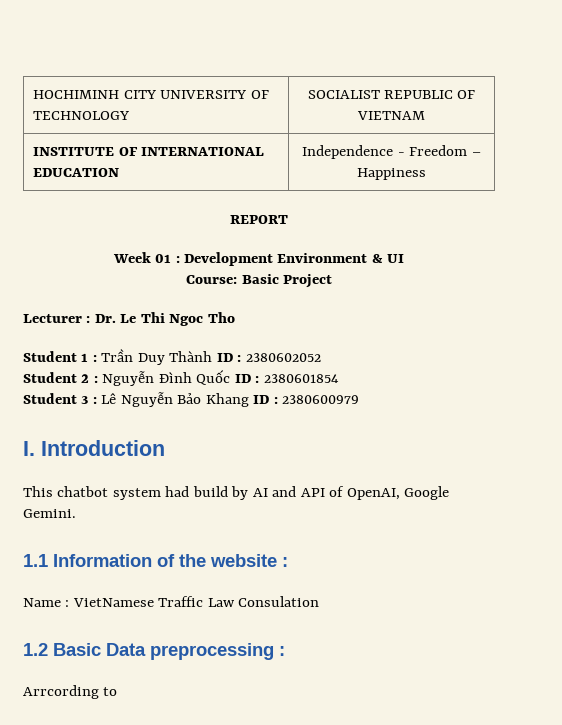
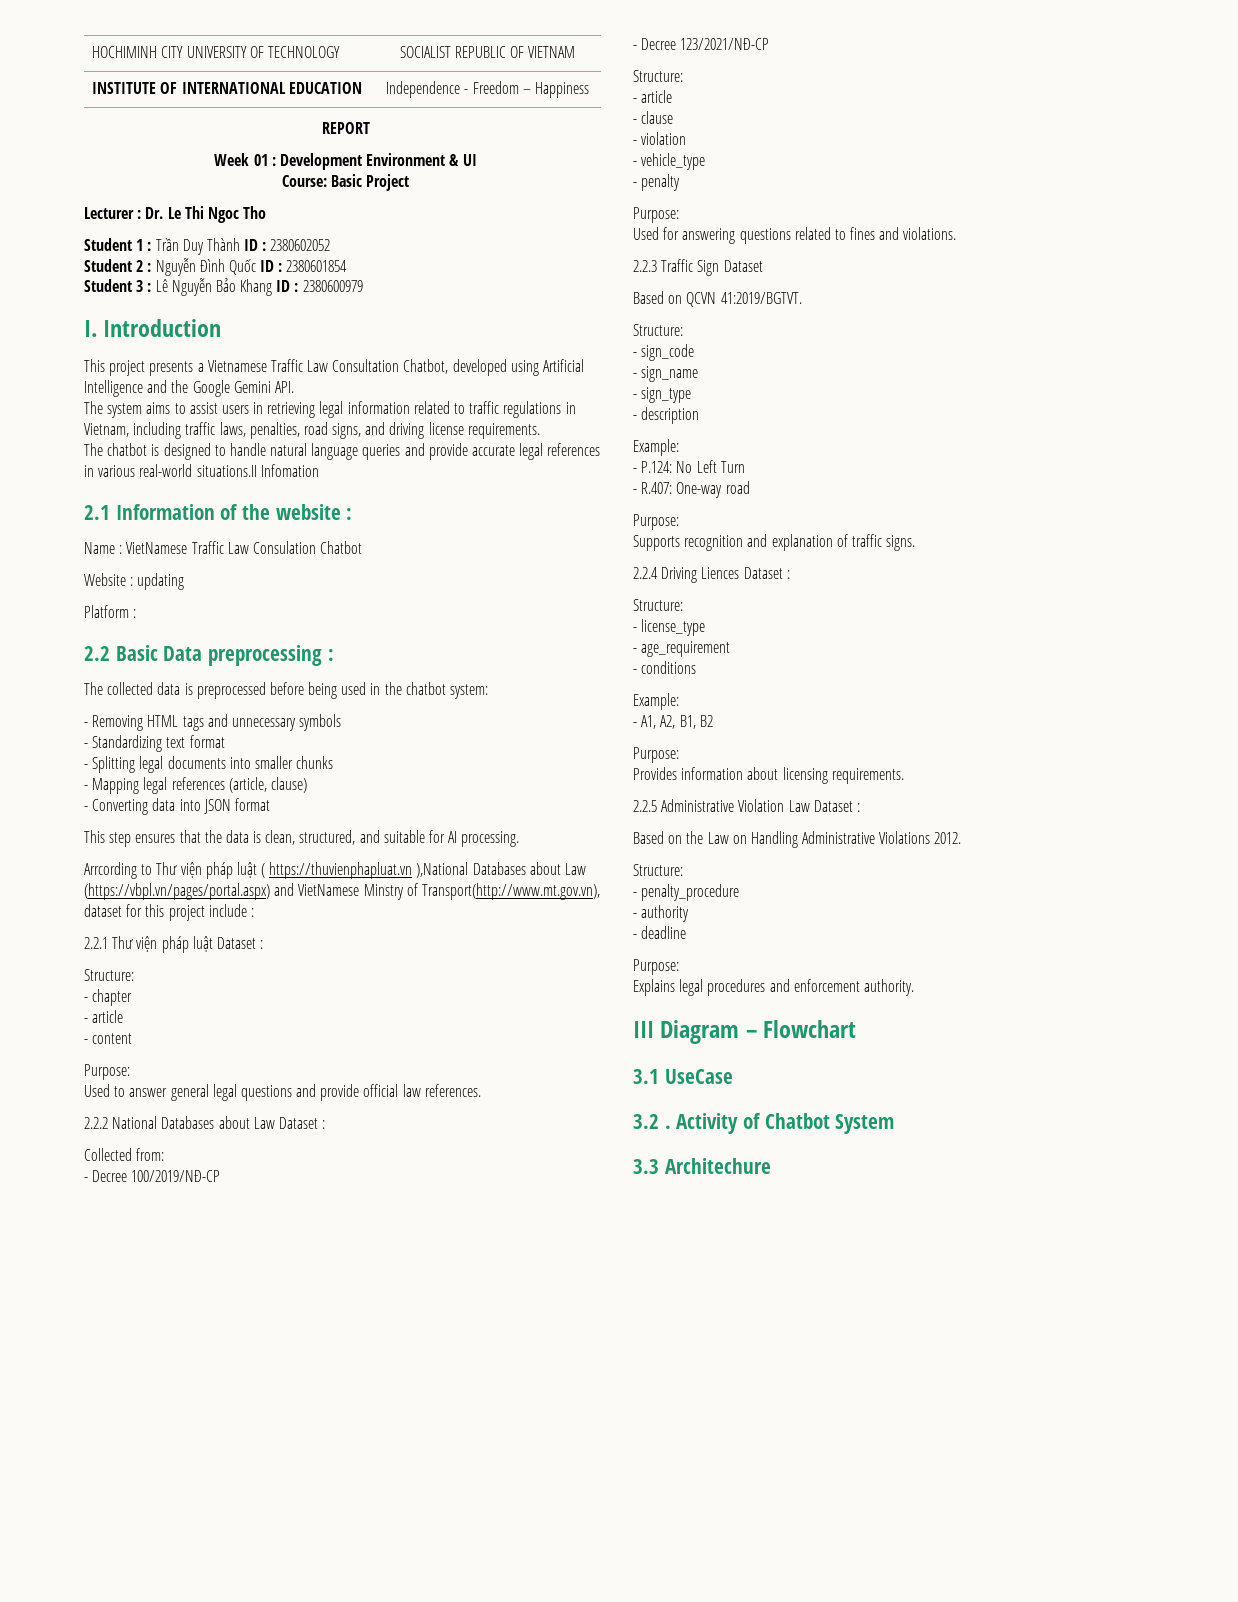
- This chatbot system had build by AI and API of OpenAI, Google Gemini.
- 1.1 Information of the website :
+ This project presents a Vietnamese Traffic Law Consultation Chatbot, developed using Artificial Intelligence and the Google Gemini API.
+ The system aims to assist users in retrieving legal information related to traffic regulations in Vietnam, including traffic laws, penalties, road signs, and driving license requirements.
+ The chatbot is designed to handle natural language queries and provide accurate legal references in various real-world situations.II Infomation
+ 2.1 Information of the website :
- Name : VietNamese Traffic Law Consulation
- 1.2 Basic Data preprocessing :
- Arrcording to
+ Name : VietNamese Traffic Law Consulation Chatbot
+ Website : updating
+ Platform :
+ 2.2 Basic Data preprocessing :
+ The collected data is preprocessed before being used in the chatbot system:
+ - Removing HTML tags and unnecessary symbols
+ - Standardizing text format
+ - Splitting legal documents into smaller chunks
+ - Mapping legal references (article, clause)
+ - Converting data into JSON format
+ This step ensures that the data is clean, structured, and suitable for AI processing.
+ Arrcording to Thư viện pháp luật ( https://thuvienphapluat.vn ),National Databases about Law (https://vbpl.vn/pages/portal.aspx) and VietNamese Minstry of Transport(http://www.mt.gov.vn), dataset for this project include :
+ 2.2.1 Thư viện pháp luật Dataset :
+ Structure:
+ - chapter
+ - article
+ - content
+ Purpose:
+ Used to answer general legal questions and provide official law references.
+ 2.2.2 National Databases about Law Dataset :
+ Collected from:
+ - Decree 100/2019/NĐ-CP
+ - Decree 123/2021/NĐ-CP
+ Structure:
+ - article
+ - clause
+ - violation
+ - vehicle_type
+ - penalty
+ Purpose:
+ Used for answering questions related to fines and violations.
+ 2.2.3 Traffic Sign Dataset
+ Based on QCVN 41:2019/BGTVT.
+ Structure:
+ - sign_code
+ - sign_name
+ - sign_type
+ - description
+ Example:
+ - P.124: No Left Turn
+ - R.407: One-way road
+ Purpose:
+ Supports recognition and explanation of traffic signs.
+ 2.2.4 Driving Liences Dataset :
+ Structure:
+ - license_type
+ - age_requirement
+ - conditions
+ Example:
+ - A1, A2, B1, B2
+ Purpose:
+ Provides information about licensing requirements.
+ 2.2.5 Administrative Violation Law Dataset :
+ Based on the Law on Handling Administrative Violations 2012.
+ Structure:
+ - penalty_procedure
+ - authority
+ - deadline
+ Purpose:
+ Explains legal procedures and enforcement authority.
+ III Diagram – Flowchart
+ 3.1 UseCase
+ 3.2 . Activity of Chatbot System
+ 3.3 Architechure

